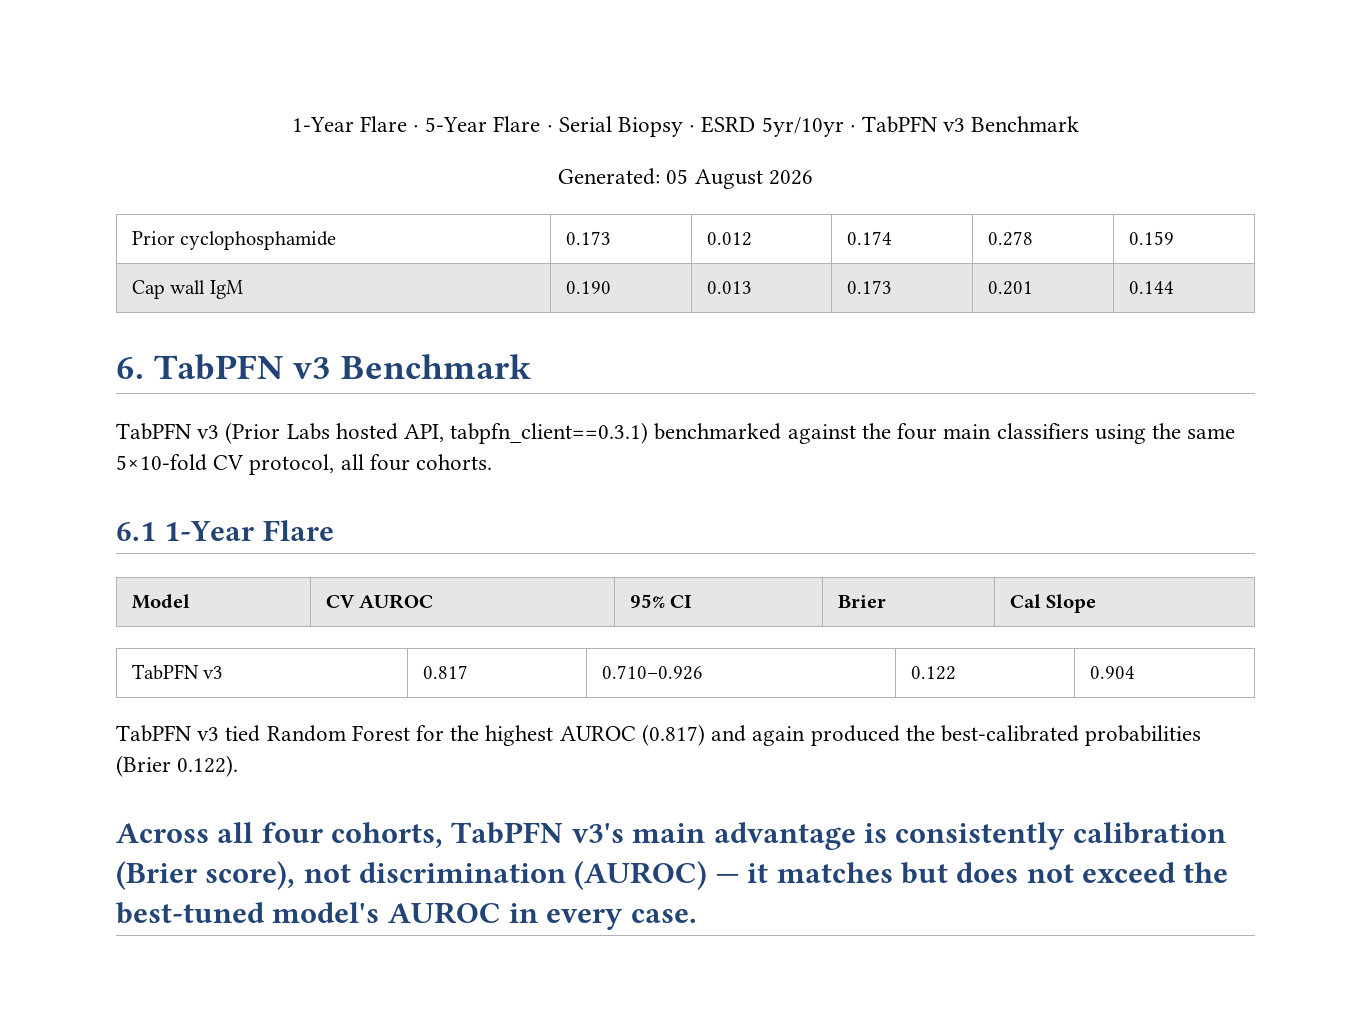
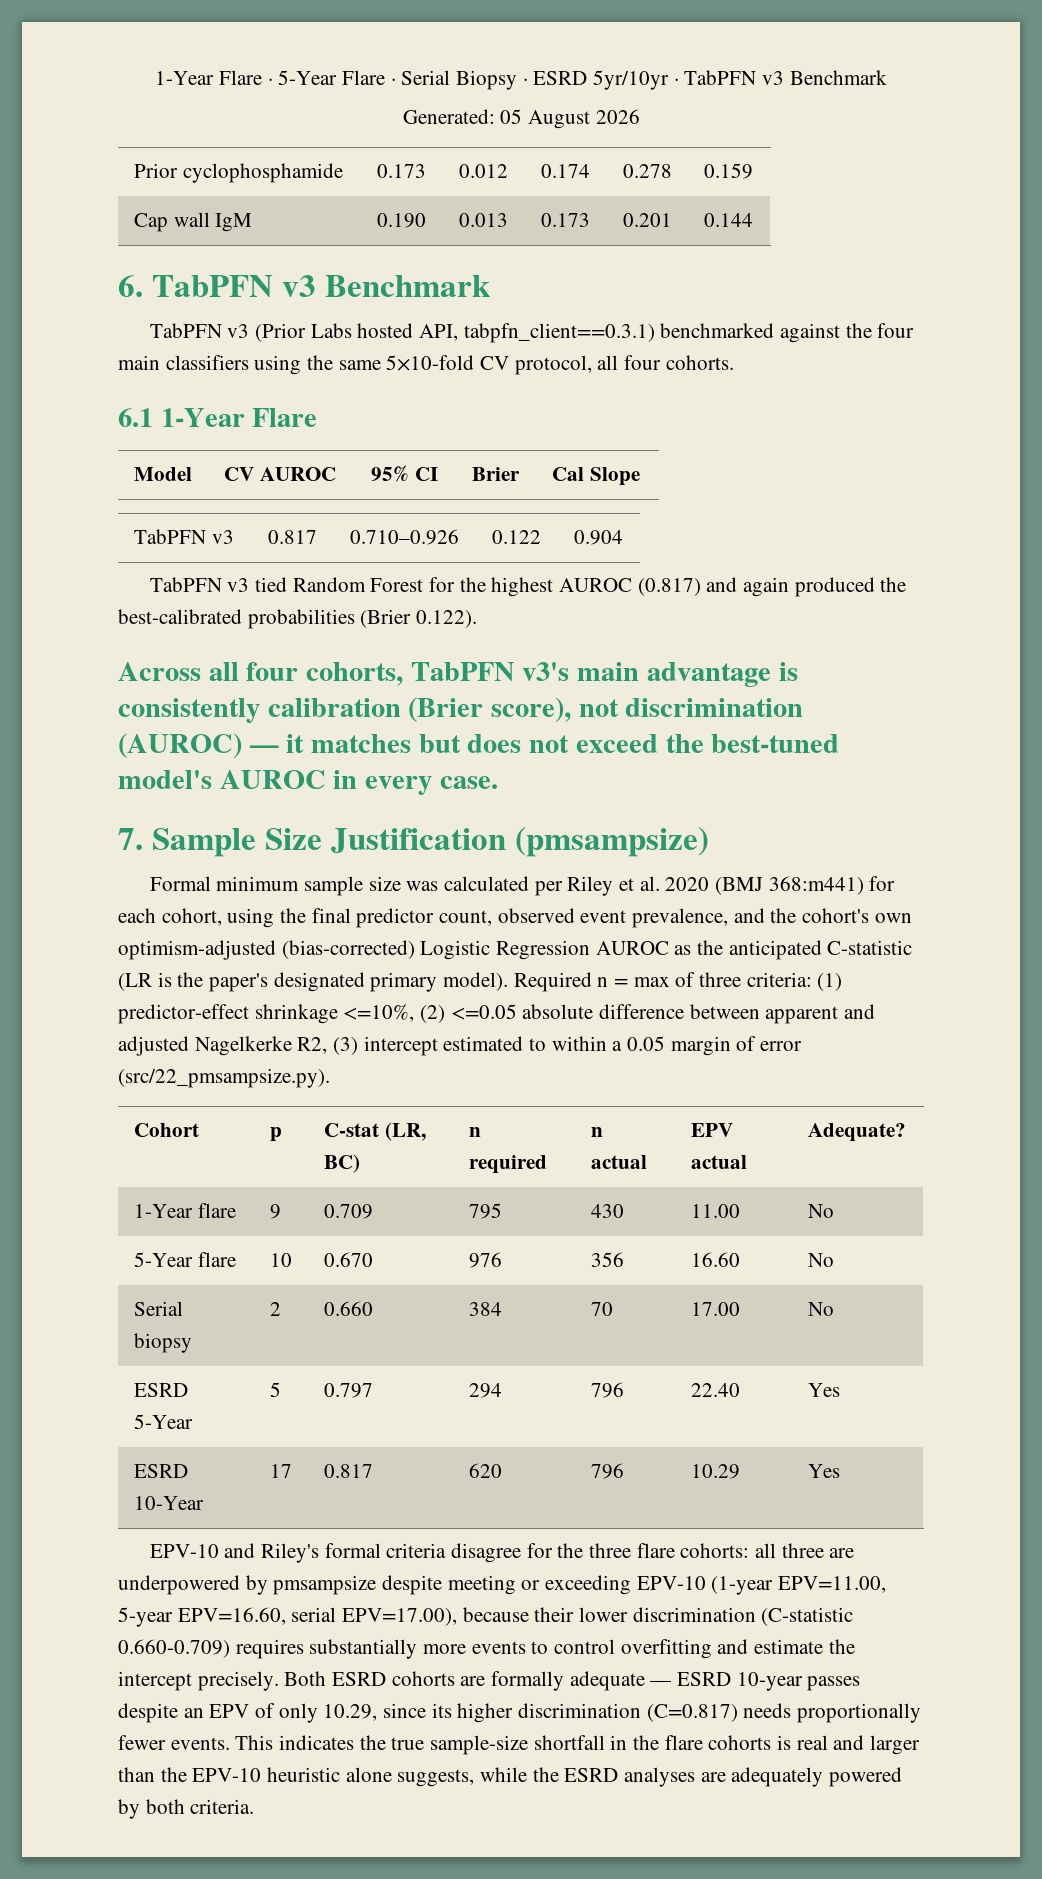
+ 7. Sample Size Justification (pmsampsize)
+ Formal minimum sample size was calculated per Riley et al. 2020 (BMJ 368:m441) for each cohort, using the final predictor count, observed event prevalence, and the cohort's own optimism-adjusted (bias-corrected) Logistic Regression AUROC as the anticipated C-statistic (LR is the paper's designated primary model). Required n = max of three criteria: (1) predictor-effect shrinkage <=10%, (2) <=0.05 absolute difference between apparent and adjusted Nagelkerke R2, (3) intercept estimated to within a 0.05 margin of error (src/22_pmsampsize.py).
+ Cohort | p | C-stat (LR, BC) | n required | n actual | EPV actual | Adequate?
+ 1-Year flare | 9 | 0.709 | 795 | 430 | 11.00 | No
+ 5-Year flare | 10 | 0.670 | 976 | 356 | 16.60 | No
+ Serial biopsy | 2 | 0.660 | 384 | 70 | 17.00 | No
+ ESRD 5-Year | 5 | 0.797 | 294 | 796 | 22.40 | Yes
+ ESRD 10-Year | 17 | 0.817 | 620 | 796 | 10.29 | Yes
+ EPV-10 and Riley's formal criteria disagree for the three flare cohorts: all three are underpowered by pmsampsize despite meeting or exceeding EPV-10 (1-year EPV=11.00, 5-year EPV=16.60, serial EPV=17.00), because their lower discrimination (C-statistic 0.660-0.709) requires substantially more events to control overfitting and estimate the intercept precisely. Both ESRD cohorts are formally adequate — ESRD 10-year passes despite an EPV of only 10.29, since its higher discrimination (C=0.817) needs proportionally fewer events. This indicates the true sample-size shortfall in the flare cohorts is real and larger than the EPV-10 heuristic alone suggests, while the ESRD analyses are adequately powered by both criteria.

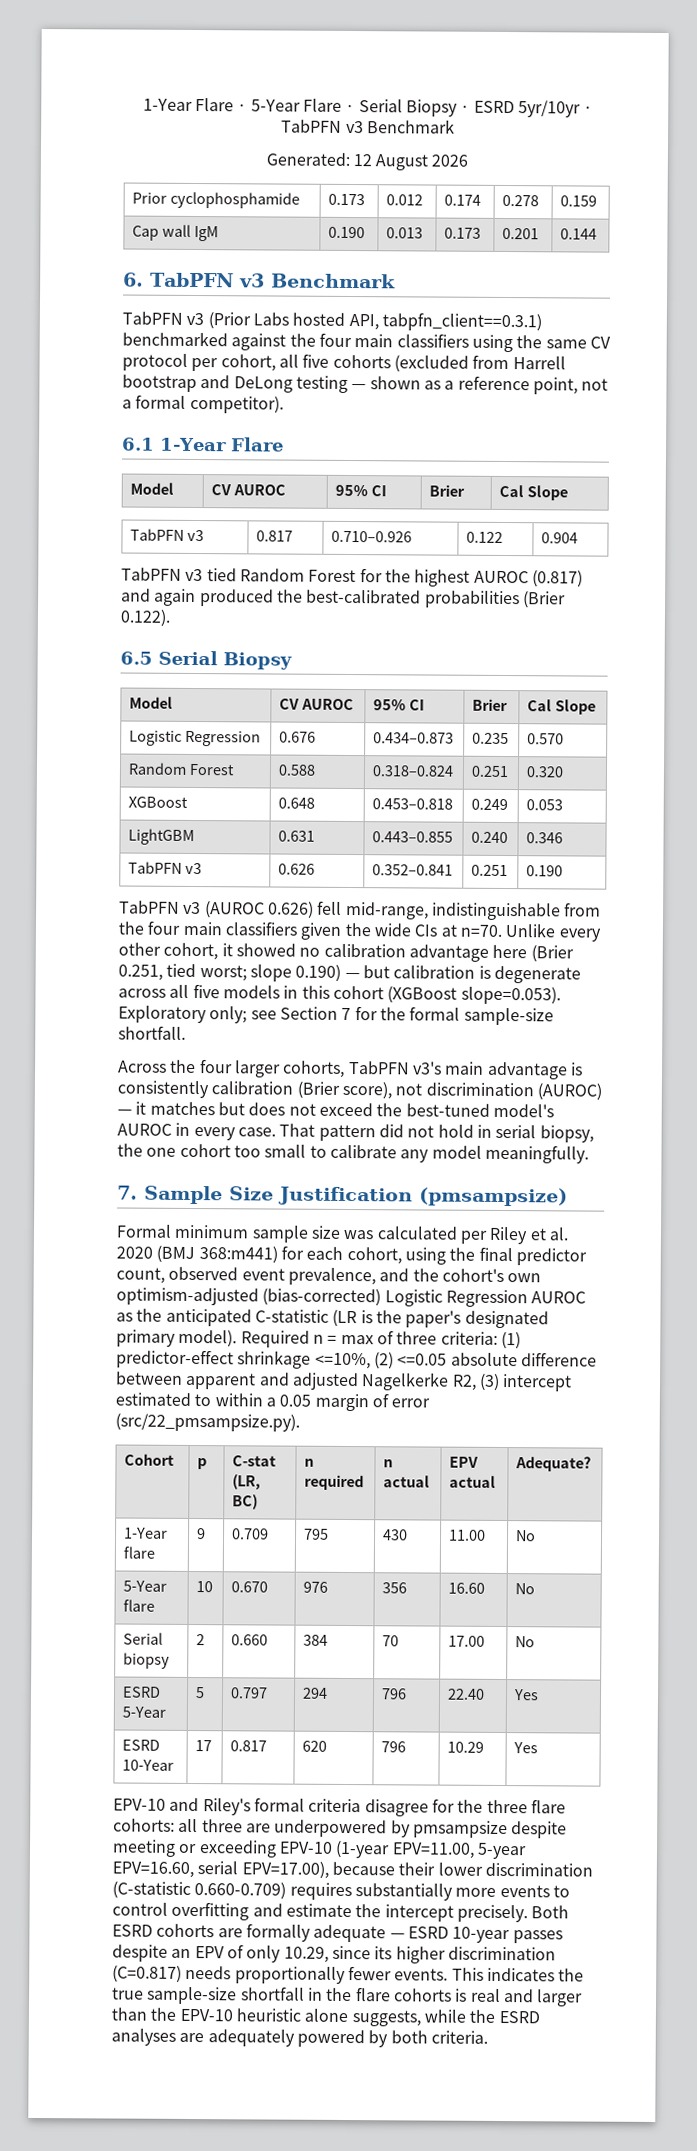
- Generated: 05 August 2026
+ Generated: 12 August 2026
- TabPFN v3 (Prior Labs hosted API, tabpfn_client==0.3.1) benchmarked against the four main classifiers using the same 5×10-fold CV protocol, all four cohorts.
+ TabPFN v3 (Prior Labs hosted API, tabpfn_client==0.3.1) benchmarked against the four main classifiers using the same CV protocol per cohort, all five cohorts (excluded from Harrell bootstrap and DeLong testing — shown as a reference point, not a formal competitor).
- Across all four cohorts, TabPFN v3's main advantage is consistently calibration (Brier score), not discrimination (AUROC) — it matches but does not exceed the best-tuned model's AUROC in every case.
+ 6.5 Serial Biopsy
+ Model | CV AUROC | 95% CI | Brier | Cal Slope
+ Logistic Regression | 0.676 | 0.434–0.873 | 0.235 | 0.570
+ Random Forest | 0.588 | 0.318–0.824 | 0.251 | 0.320
+ XGBoost | 0.648 | 0.453–0.818 | 0.249 | 0.053
+ LightGBM | 0.631 | 0.443–0.855 | 0.240 | 0.346
+ TabPFN v3 | 0.626 | 0.352–0.841 | 0.251 | 0.190
+ TabPFN v3 (AUROC 0.626) fell mid-range, indistinguishable from the four main classifiers given the wide CIs at n=70. Unlike every other cohort, it showed no calibration advantage here (Brier 0.251, tied worst; slope 0.190) — but calibration is degenerate across all five models in this cohort (XGBoost slope=0.053). Exploratory only; see Section 7 for the formal sample-size shortfall.
+ Across the four larger cohorts, TabPFN v3's main advantage is consistently calibration (Brier score), not discrimination (AUROC) — it matches but does not exceed the best-tuned model's AUROC in every case. That pattern did not hold in serial biopsy, the one cohort too small to calibrate any model meaningfully.

